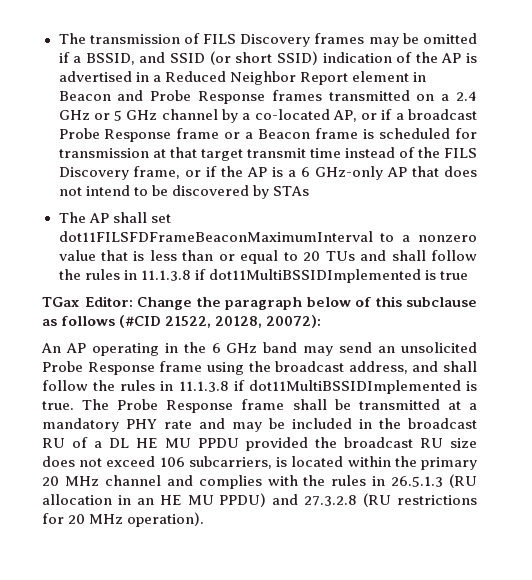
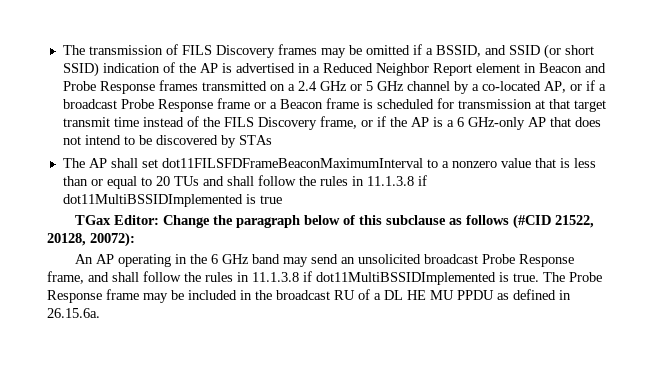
- An AP operating in the 6 GHz band may send an unsolicited Probe Response frame using the broadcast address, and shall follow the rules in 11.1.3.8 if dot11MultiBSSIDImplemented is true.
+ An AP operating in the 6 GHz band may send an unsolicited broadcast Probe Response frame, and shall follow the rules in 11.1.3.8 if dot11MultiBSSIDImplemented is true.
- The Probe Response frame shall be transmitted at a mandatory PHY rate and may be included in the broadcast RU of a DL HE MU PPDU provided the broadcast RU size does not exceed 106 subcarriers, is located within the primary 20 MHz channel and complies with the rules in 26.5.1.3 (RU allocation in an HE MU PPDU) and 27.3.2.8 (RU restrictions for 20 MHz operation).
+ The Probe Response frame may be included in the broadcast RU of a DL HE MU PPDU as defined in 26.15.6a.

